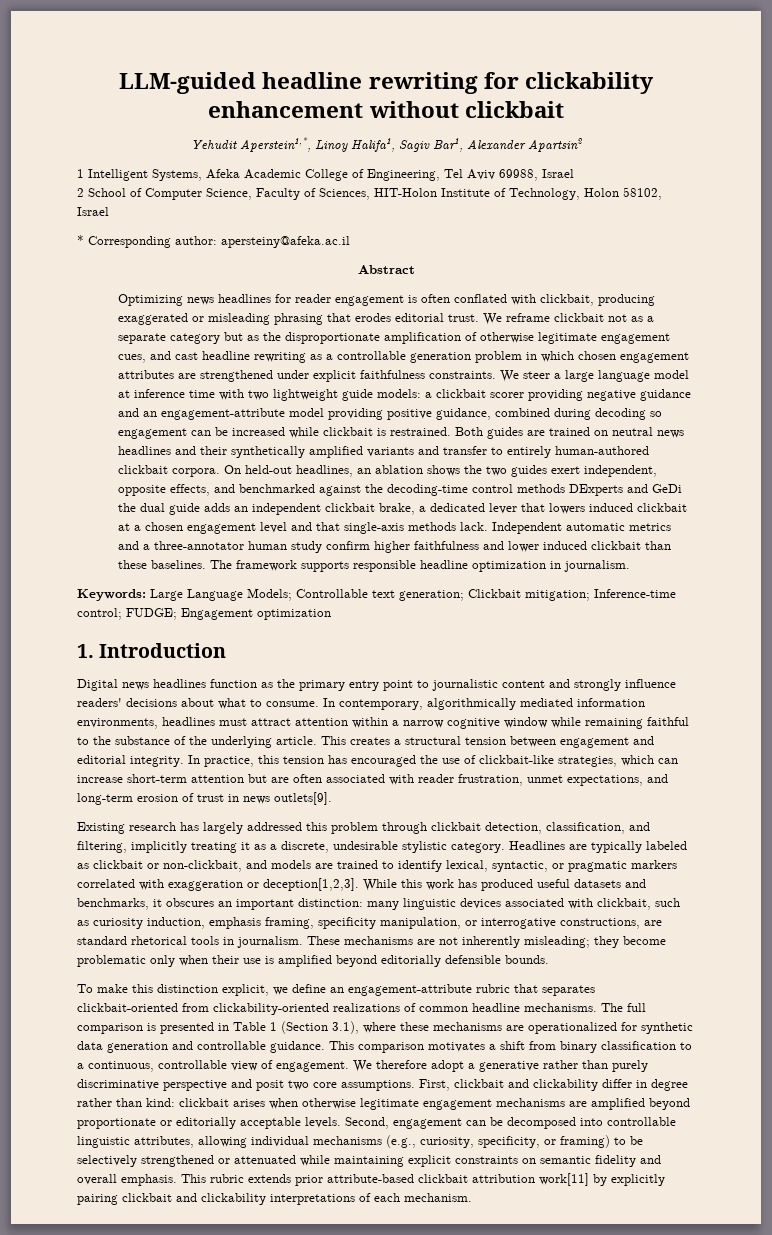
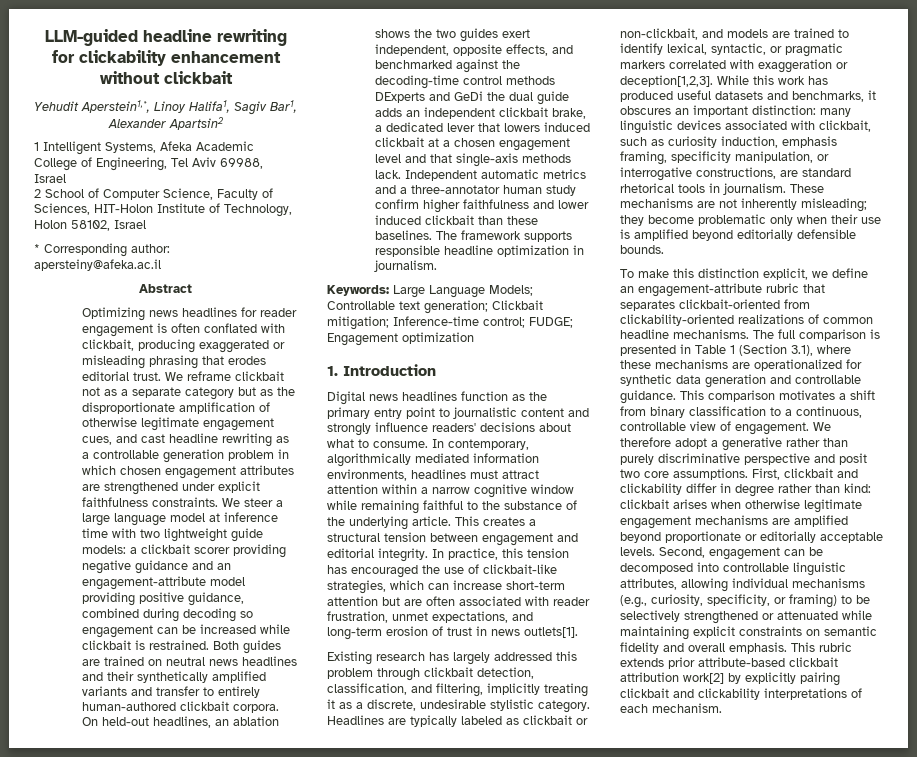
- In practice, this tension has encouraged the use of clickbait-like strategies, which can increase short-term attention but are often associated with reader frustration, unmet expectations, and long-term erosion of trust in news outlets[9].
+ In practice, this tension has encouraged the use of clickbait-like strategies, which can increase short-term attention but are often associated with reader frustration, unmet expectations, and long-term erosion of trust in news outlets[1].
- This rubric extends prior attribute-based clickbait attribution work[11] by explicitly pairing clickbait and clickability interpretations of each mechanism.
+ This rubric extends prior attribute-based clickbait attribution work[2] by explicitly pairing clickbait and clickability interpretations of each mechanism.

